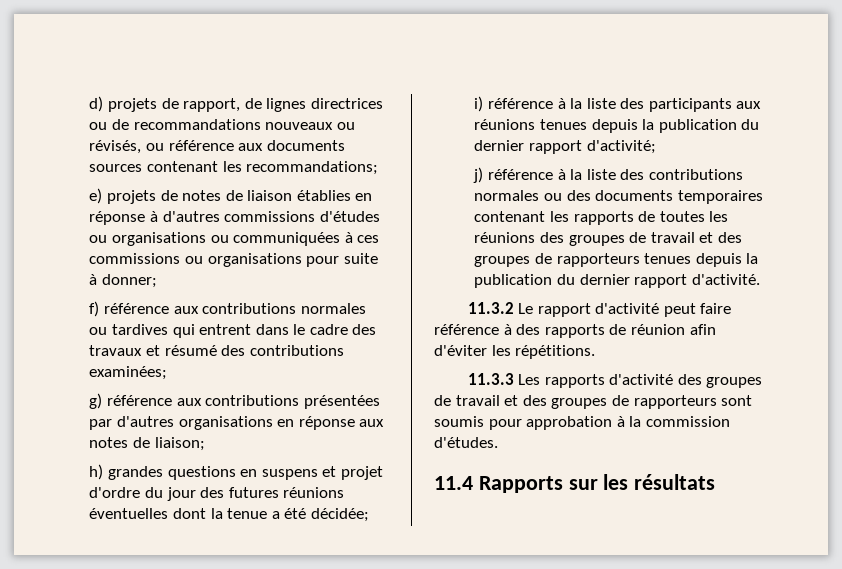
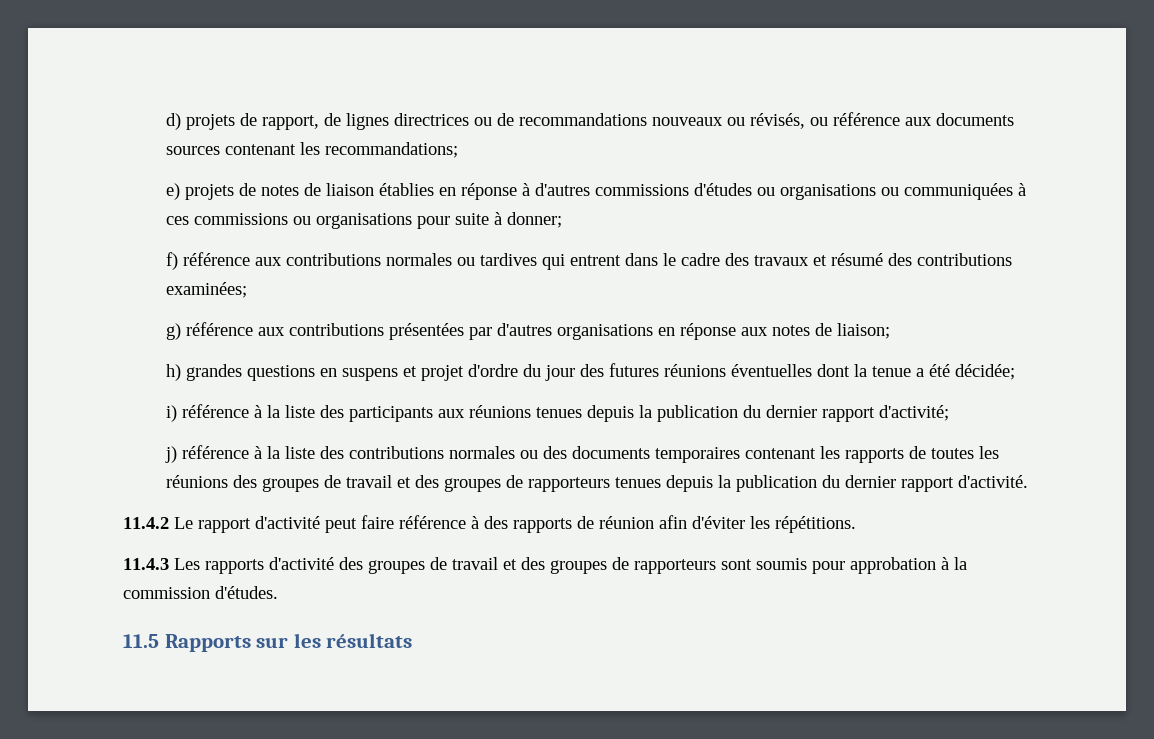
- 11.3.2 Le rapport d'activité peut faire référence à des rapports de réunion afin d'éviter les répétitions.
+ 11.4.2 Le rapport d'activité peut faire référence à des rapports de réunion afin d'éviter les répétitions.
- 11.3.3 Les rapports d'activité des groupes de travail et des groupes de rapporteurs sont soumis pour approbation à la commission d'études.
+ 11.4.3 Les rapports d'activité des groupes de travail et des groupes de rapporteurs sont soumis pour approbation à la commission d'études.
- 11.4 Rapports sur les résultats
+ 11.5 Rapports sur les résultats

